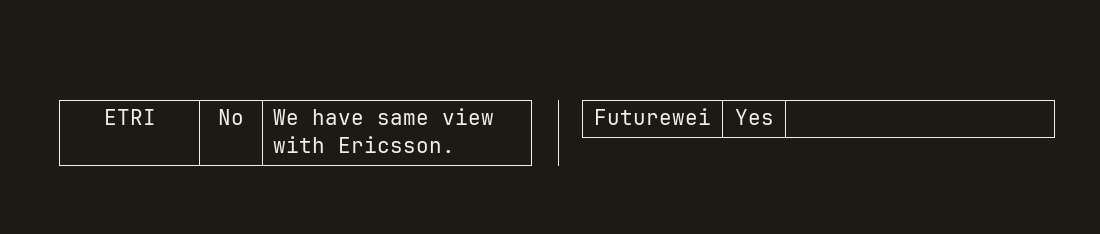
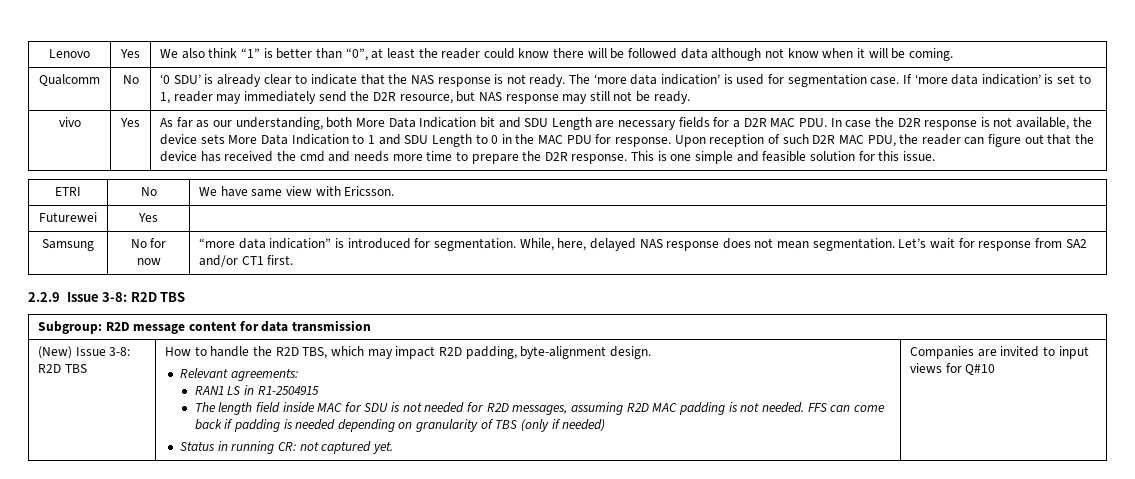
+ Lenovo | Yes | We also think “1” is better than “0”, at least the reader could know there will be followed data although not know when it will be coming.
+ Qualcomm | No | ‘0 SDU’ is already clear to indicate that the NAS response is not ready. The ‘more data indication’ is used for segmentation case. If ‘more data indication’ is set to 1, reader may immediately send the D2R resource, but NAS response may still not be ready.
+ vivo | Yes | As far as our understanding, both More Data Indication bit and SDU Length are necessary fields for a D2R MAC PDU. In case the D2R response is not available, the device sets More Data Indication to 1 and SDU Length to 0 in the MAC PDU for response. Upon reception of such D2R MAC PDU, the reader can figure out that the device has received the cmd and needs more time to prepare the D2R response. This is one simple and feasible solution for this issue.
+ Samsung | No for now | “more data indication” is introduced for segmentation. While, here, delayed NAS response does not mean segmentation. Let’s wait for response from SA2 and/or CT1 first.
+ 2.2.9 Issue 3-8: R2D TBS
+ Subgroup: R2D message content for data transmission
+ (New) Issue 3-8: R2D TBS | How to handle the R2D TBS, which may impact R2D padding, byte-alignment design.
+ Relevant agreements:
+ RAN1 LS in R1-2504915
+ The length field inside MAC for SDU is not needed for R2D messages, assuming R2D MAC padding is not needed. FFS can come back if padding is needed depending on granularity of TBS (only if needed)
+ Status in running CR: not captured yet. | Companies are invited to input views for Q#10

